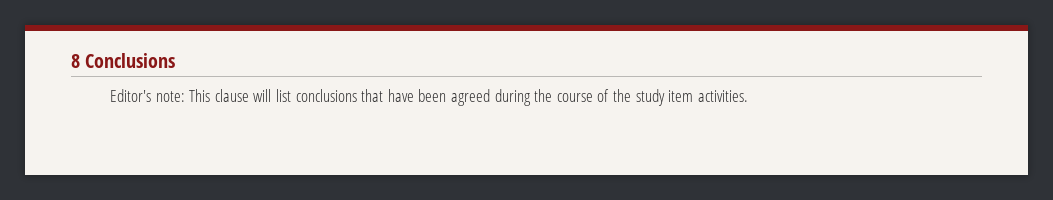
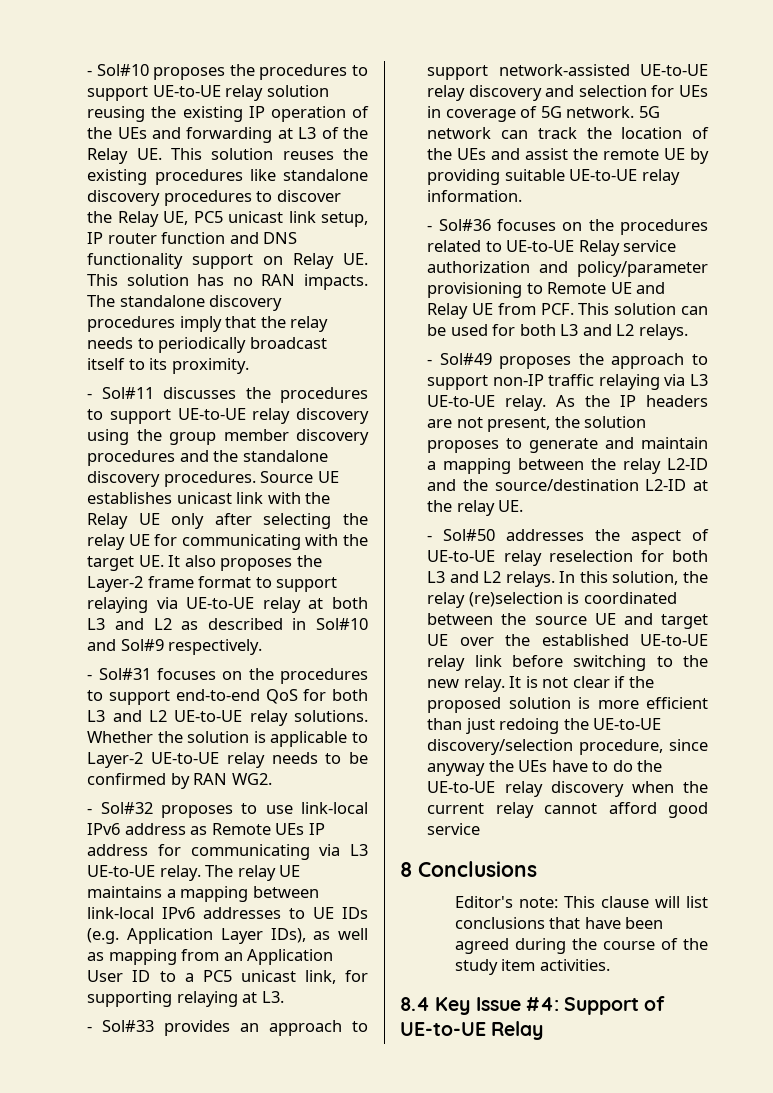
+ - Sol#10 proposes the procedures to support UE-to-UE relay solution reusing the existing IP operation of the UEs and forwarding at L3 of the Relay UE. This solution reuses the existing procedures like standalone discovery procedures to discover the Relay UE, PC5 unicast link setup, IP router function and DNS functionality support on Relay UE. This solution has no RAN impacts. The standalone discovery procedures imply that the relay needs to periodically broadcast itself to its proximity.
+ - Sol#11 discusses the procedures to support UE-to-UE relay discovery using the group member discovery procedures and the standalone discovery procedures. Source UE establishes unicast link with the Relay UE only after selecting the relay UE for communicating with the target UE. It also proposes the Layer-2 frame format to support relaying via UE-to-UE relay at both L3 and L2 as described in Sol#10 and Sol#9 respectively.
+ - Sol#31 focuses on the procedures to support end-to-end QoS for both L3 and L2 UE-to-UE relay solutions. Whether the solution is applicable to Layer-2 UE-to-UE relay needs to be confirmed by RAN WG2.
+ - Sol#32 proposes to use link-local IPv6 address as Remote UEs IP address for communicating via L3 UE-to-UE relay. The relay UE maintains a mapping between link-local IPv6 addresses to UE IDs (e.g. Application Layer IDs), as well as mapping from an Application User ID to a PC5 unicast link, for supporting relaying at L3.
+ - Sol#33 provides an approach to support network-assisted UE-to-UE relay discovery and selection for UEs in coverage of 5G network. 5G network can track the location of the UEs and assist the remote UE by providing suitable UE-to-UE relay information.
+ - Sol#36 focuses on the procedures related to UE-to-UE Relay service authorization and policy/parameter provisioning to Remote UE and Relay UE from PCF. This solution can be used for both L3 and L2 relays.
+ - Sol#49 proposes the approach to support non-IP traffic relaying via L3 UE-to-UE relay. As the IP headers are not present, the solution proposes to generate and maintain a mapping between the relay L2-ID and the source/destination L2-ID at the relay UE.
+ - Sol#50 addresses the aspect of UE-to-UE relay reselection for both L3 and L2 relays. In this solution, the relay (re)selection is coordinated between the source UE and target UE over the established UE-to-UE relay link before switching to the new relay. It is not clear if the proposed solution is more efficient than just redoing the UE-to-UE discovery/selection procedure, since anyway the UEs have to do the UE-to-UE relay discovery when the current relay cannot afford good service
+ 8.4 Key Issue #4: Support of UE-to-UE Relay

